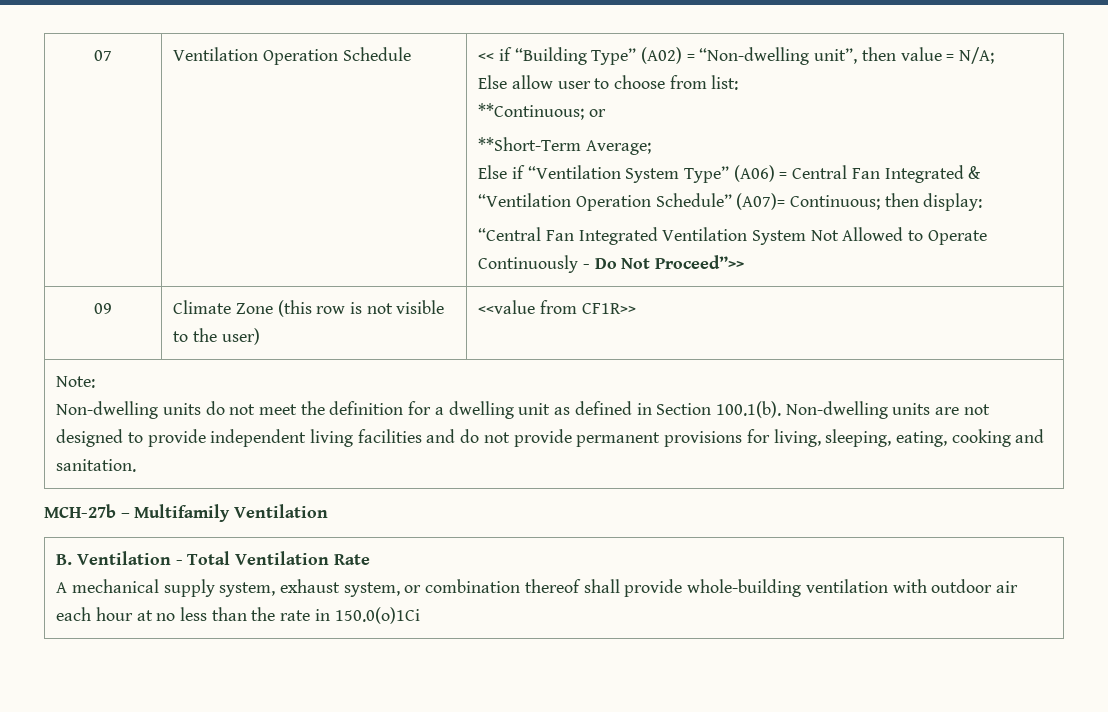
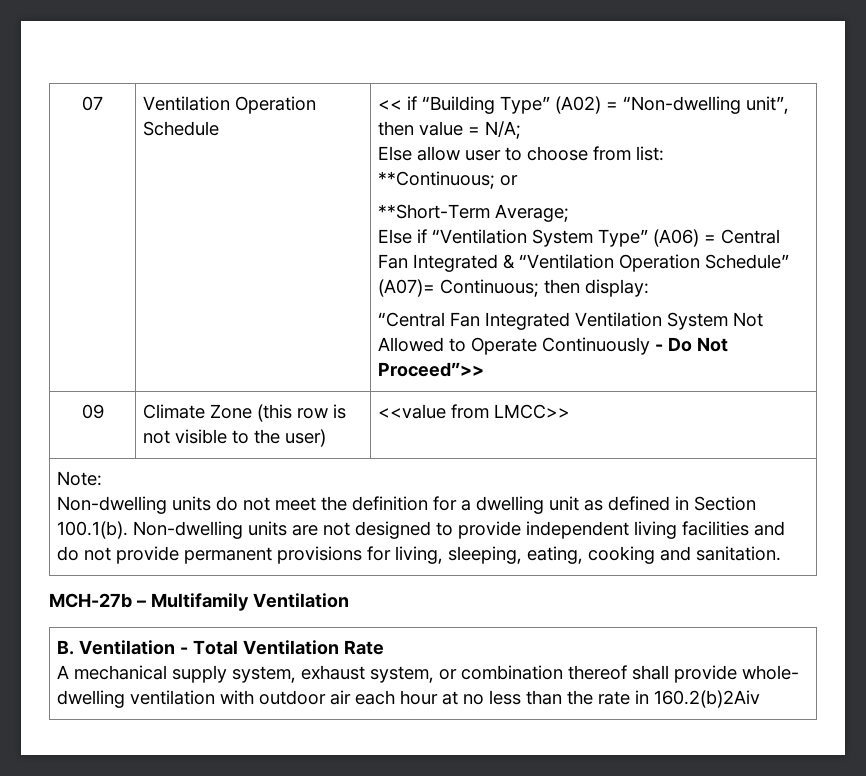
- 09 | Climate Zone (this row is not visible to the user) | <<value from CF1R>>
+ 09 | Climate Zone (this row is not visible to the user) | <<value from LMCC>>
  B. Ventilation - Total Ventilation Rate
- A mechanical supply system, exhaust system, or combination thereof shall provide whole-building ventilation with outdoor air each hour at no less than the rate in 150.0(o)1Ci
+ A mechanical supply system, exhaust system, or combination thereof shall provide whole- dwelling ventilation with outdoor air each hour at no less than the rate in 160.2(b)2Aiv

